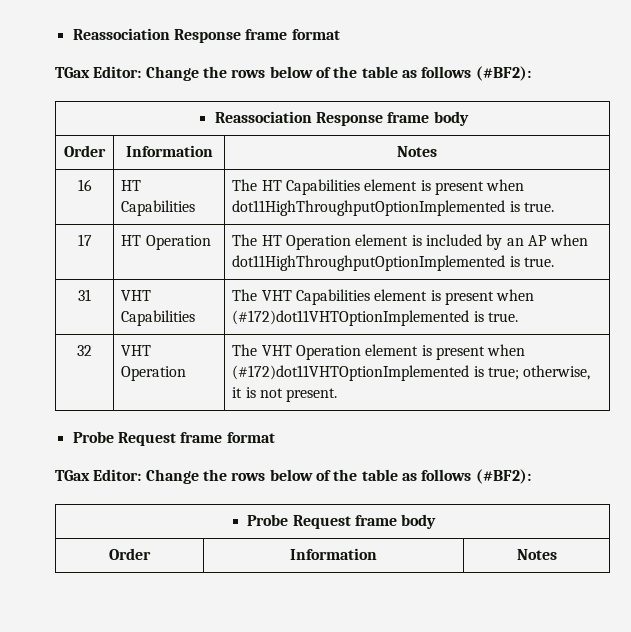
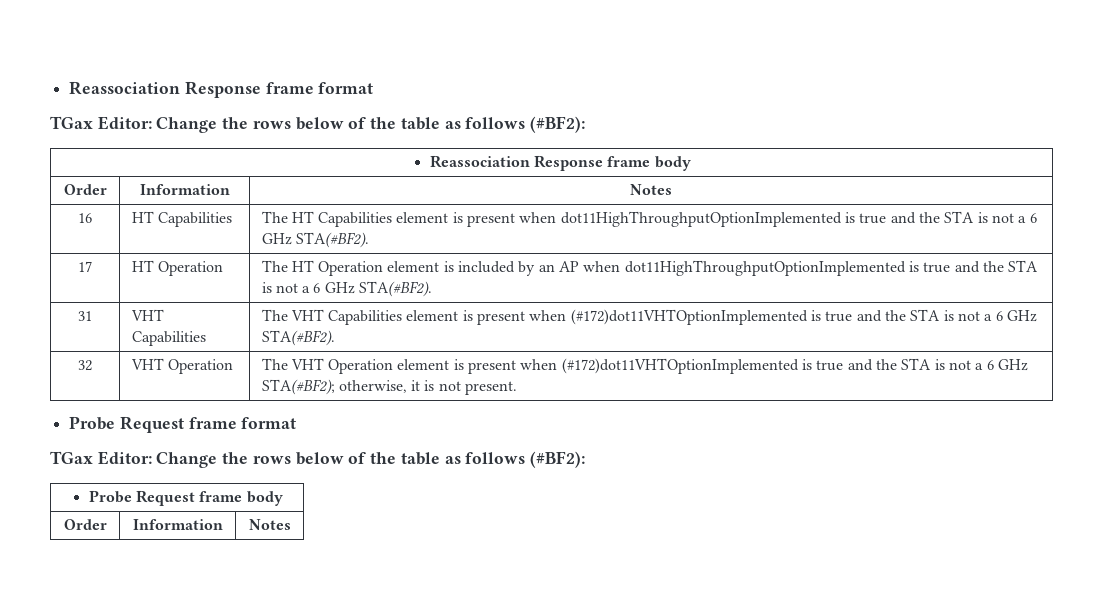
- 16 | HT Capabilities | The HT Capabilities element is present when dot11HighThroughputOptionImplemented is true.
+ 16 | HT Capabilities | The HT Capabilities element is present when dot11HighThroughputOptionImplemented is true and the STA is not a 6 GHz STA(#BF2).
- 17 | HT Operation | The HT Operation element is included by an AP when dot11HighThroughputOptionImplemented is true.
+ 17 | HT Operation | The HT Operation element is included by an AP when dot11HighThroughputOptionImplemented is true and the STA is not a 6 GHz STA(#BF2).
- 31 | VHT Capabilities | The VHT Capabilities element is present when (#172)dot11VHTOptionImplemented is true.
+ 31 | VHT Capabilities | The VHT Capabilities element is present when (#172)dot11VHTOptionImplemented is true and the STA is not a 6 GHz STA(#BF2).
- 32 | VHT Operation | The VHT Operation element is present when (#172)dot11VHTOptionImplemented is true; otherwise, it is not present.
+ 32 | VHT Operation | The VHT Operation element is present when (#172)dot11VHTOptionImplemented is true and the STA is not a 6 GHz STA(#BF2); otherwise, it is not present.

